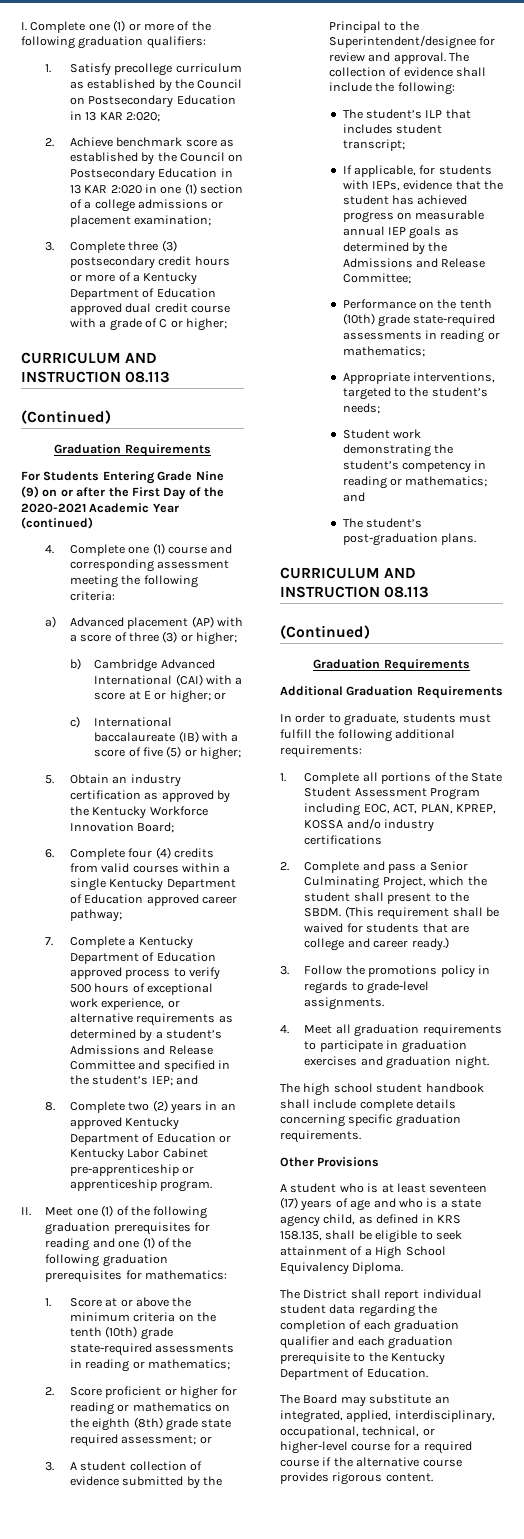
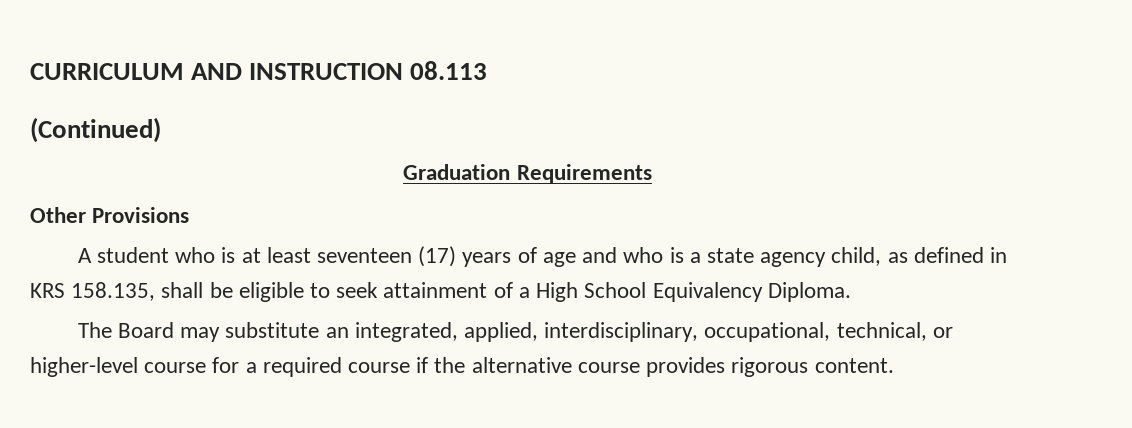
- I. Complete one (1) or more of the following graduation qualifiers:
- 1. Satisfy precollege curriculum as established by the Council on Postsecondary Education in 13 KAR 2:020;
- 2. Achieve benchmark score as established by the Council on Postsecondary Education in 13 KAR 2:020 in one (1) section of a college admissions or placement examination;
- 3. Complete three (3) postsecondary credit hours or more of a Kentucky Department of Education approved dual credit course with a grade of C or higher;
  CURRICULUM AND INSTRUCTION 08.113
  (Continued)
  Graduation Requirements
- For Students Entering Grade Nine (9) on or after the First Day of the 2020-2021 Academic Year (continued)
- 4. Complete one (1) course and corresponding assessment meeting the following criteria:
- a) Advanced placement (AP) with a score of three (3) or higher;
- b) Cambridge Advanced International (CAI) with a score at E or higher; or
- c) International baccalaureate (IB) with a score of five (5) or higher;
- 5. Obtain an industry certification as approved by the Kentucky Workforce Innovation Board;
- 6. Complete four (4) credits from valid courses within a single Kentucky Department of Education approved career pathway;
- 7. Complete a Kentucky Department of Education approved process to verify 500 hours of exceptional work experience, or alternative requirements as determined by a student’s Admissions and Release Committee and specified in the student’s IEP; and
- 8. Complete two (2) years in an approved Kentucky Department of Education or Kentucky Labor Cabinet pre-apprenticeship or apprenticeship program.
- II. Meet one (1) of the following graduation prerequisites for reading and one (1) of the following graduation prerequisites for mathematics:
- 1. Score at or above the minimum criteria on the tenth (10th) grade state-required assessments in reading or mathematics;
- 2. Score proficient or higher for reading or mathematics on the eighth (8th) grade state required assessment; or
- 3. A student collection of evidence submitted by the Principal to the Superintendent/designee for review and approval. The collection of evidence shall include the following:
- The student’s ILP that includes student transcript;
- If applicable, for students with IEPs, evidence that the student has achieved progress on measurable annual IEP goals as determined by the Admissions and Release Committee;
- Performance on the tenth (10th) grade state-required assessments in reading or mathematics;
- Appropriate interventions, targeted to the student’s needs;
- Student work demonstrating the student’s competency in reading or mathematics; and
- The student’s post-graduation plans.
- CURRICULUM AND INSTRUCTION 08.113
- (Continued)
- Graduation Requirements
- Additional Graduation Requirements
- In order to graduate, students must fulfill the following additional requirements:
- 1. Complete all portions of the State Student Assessment Program including EOC, ACT, PLAN, KPREP, KOSSA and/o industry certifications
- 2. Complete and pass a Senior Culminating Project, which the student shall present to the SBDM. (This requirement shall be waived for students that are college and career ready.)
- 3. Follow the promotions policy in regards to grade-level assignments.
- 4. Meet all graduation requirements to participate in graduation exercises and graduation night.
- The high school student handbook shall include complete details concerning specific graduation requirements.
- The District shall report individual student data regarding the completion of each graduation qualifier and each graduation prerequisite to the Kentucky Department of Education.

